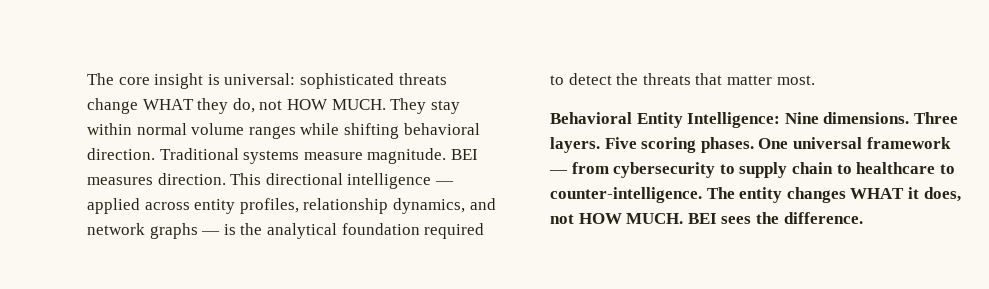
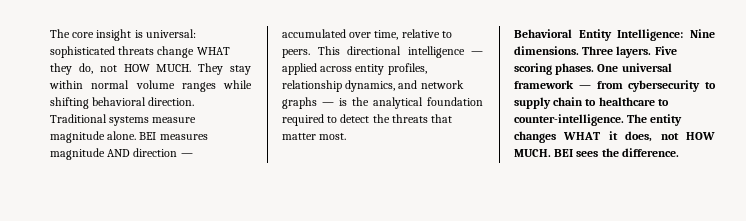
- Traditional systems measure magnitude. BEI measures direction.
+ Traditional systems measure magnitude alone. BEI measures magnitude AND direction — accumulated over time, relative to peers.

